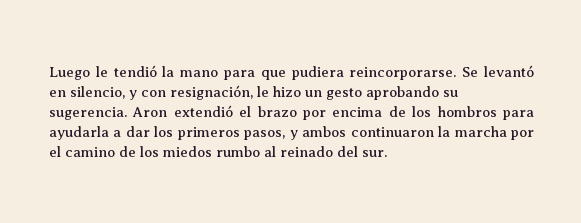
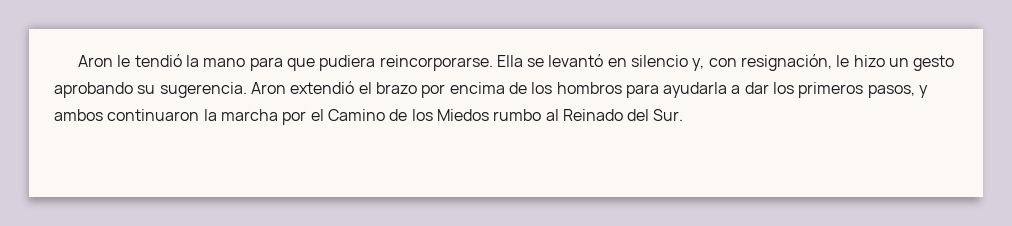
- Luego le tendió la mano para que pudiera reincorporarse.
+ Aron le tendió la mano para que pudiera reincorporarse.
- Se levantó en silencio, y con resignación, le hizo un gesto aprobando su sugerencia.
+ Ella se levantó en silencio y, con resignación, le hizo un gesto aprobando su sugerencia.
- Aron extendió el brazo por encima de los hombros para ayudarla a dar los primeros pasos, y ambos continuaron la marcha por el camino de los miedos rumbo al reinado del sur.
+ Aron extendió el brazo por encima de los hombros para ayudarla a dar los primeros pasos, y ambos continuaron la marcha por el Camino de los Miedos rumbo al Reinado del Sur.

